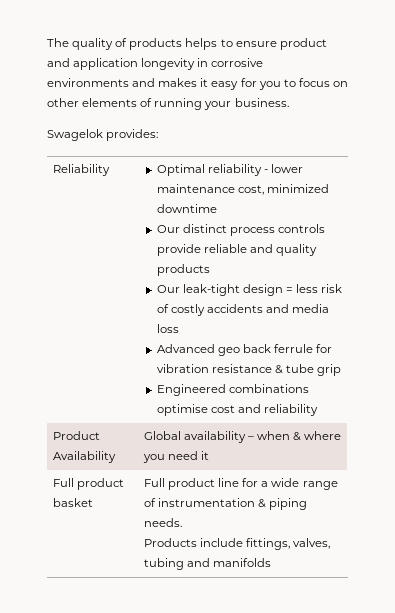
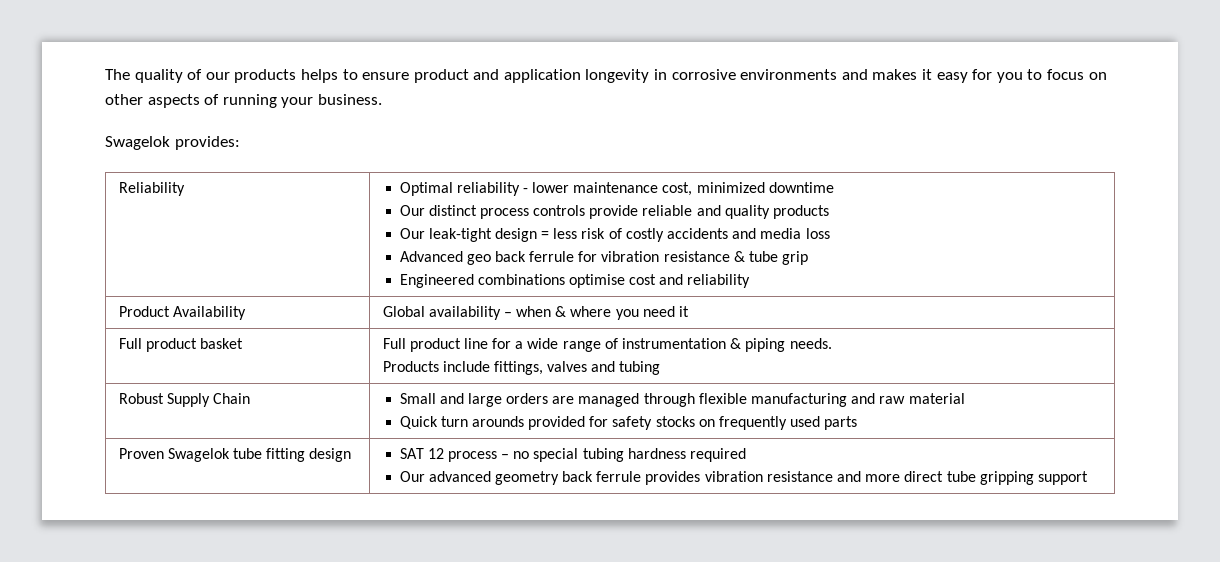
- The quality of products helps to ensure product and application longevity in corrosive environments and makes it easy for you to focus on other elements of running your business.
+ The quality of our products helps to ensure product and application longevity in corrosive environments and makes it easy for you to focus on other aspects of running your business.
  Full product basket | Full product line for a wide range of instrumentation & piping needs.
- Products include fittings, valves, tubing and manifolds
+ Products include fittings, valves and tubing
+ Robust Supply Chain | Small and large orders are managed through flexible manufacturing and raw material
+ Quick turn arounds provided for safety stocks on frequently used parts
+ Proven Swagelok tube fitting design | SAT 12 process – no special tubing hardness required
+ Our advanced geometry back ferrule provides vibration resistance and more direct tube gripping support

